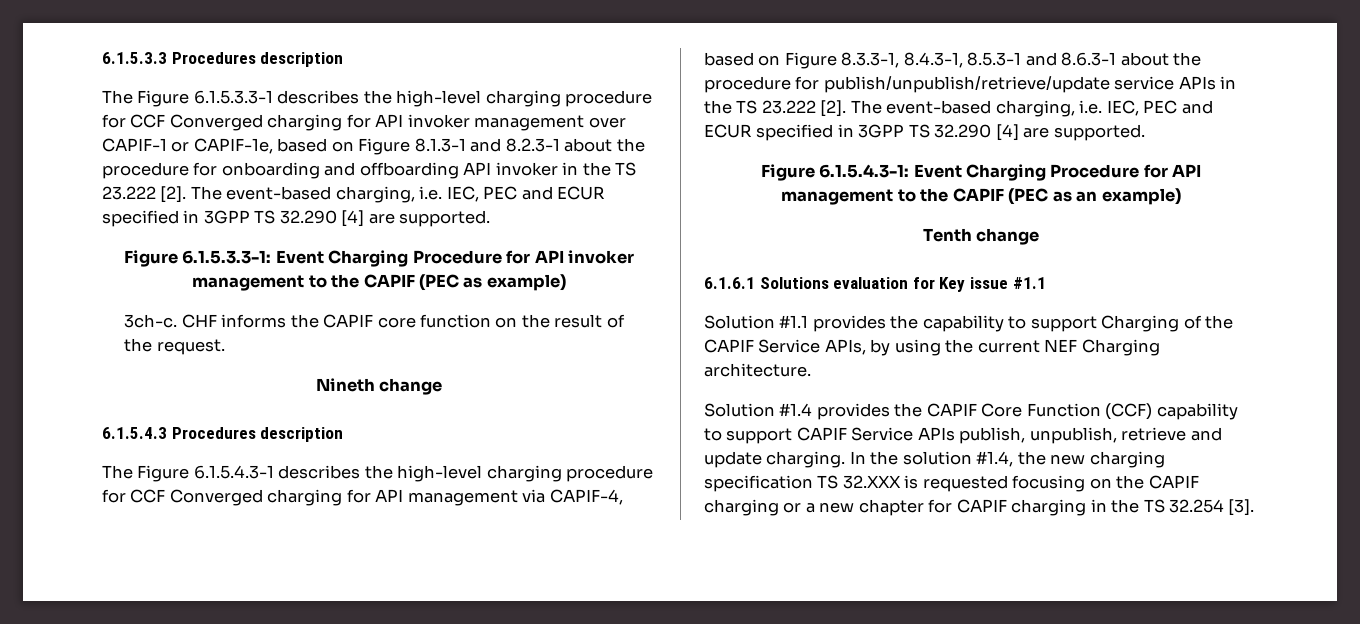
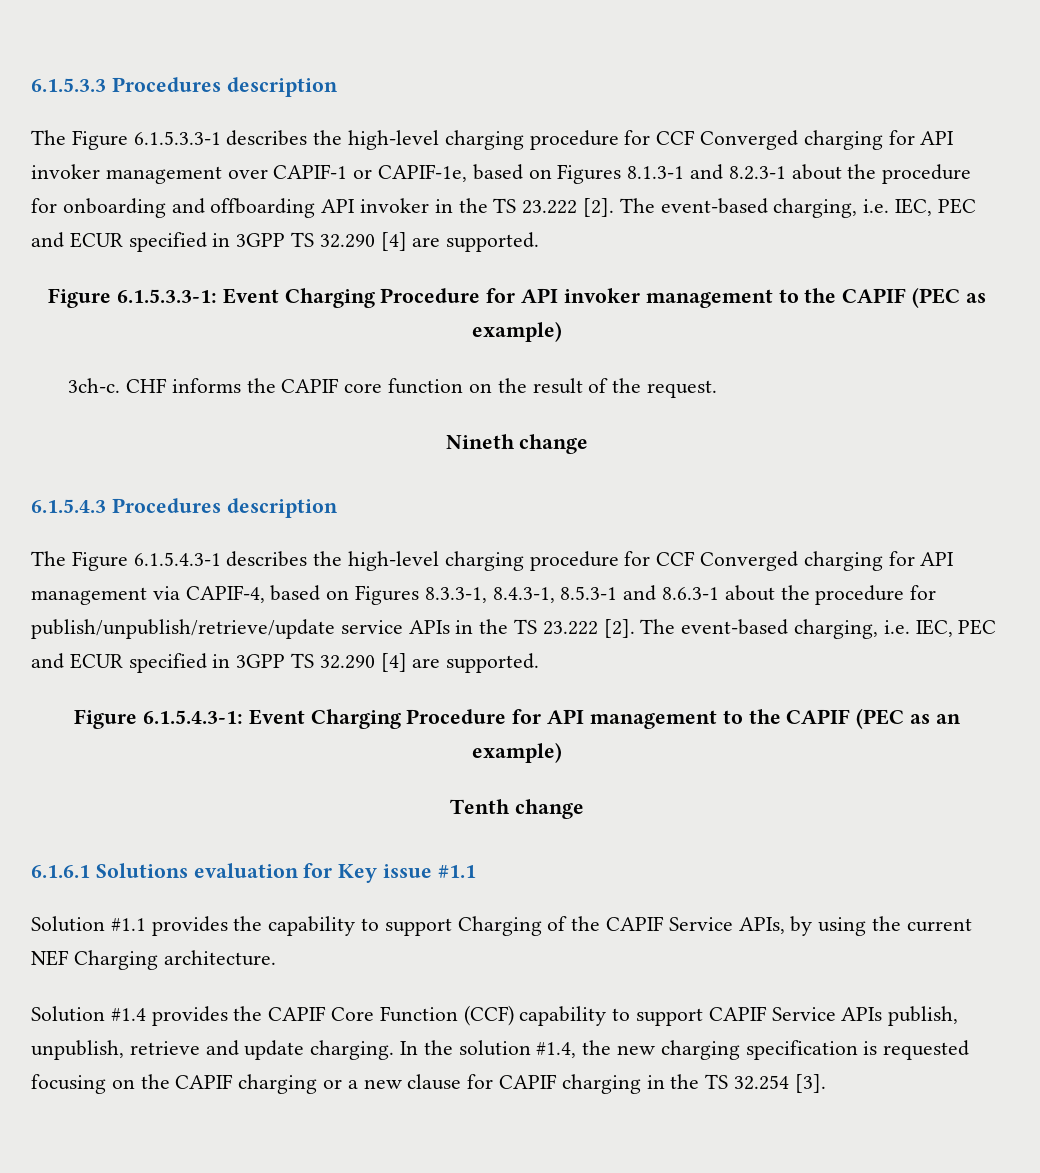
- The Figure 6.1.5.3.3-1 describes the high-level charging procedure for CCF Converged charging for API invoker management over CAPIF-1 or CAPIF-1e, based on Figure 8.1.3-1 and 8.2.3-1 about the procedure for onboarding and offboarding API invoker in the TS 23.222 [2].
+ The Figure 6.1.5.3.3-1 describes the high-level charging procedure for CCF Converged charging for API invoker management over CAPIF-1 or CAPIF-1e, based on Figures 8.1.3-1 and 8.2.3-1 about the procedure for onboarding and offboarding API invoker in the TS 23.222 [2].
- The Figure 6.1.5.4.3-1 describes the high-level charging procedure for CCF Converged charging for API management via CAPIF-4, based on Figure 8.3.3-1, 8.4.3-1, 8.5.3-1 and 8.6.3-1 about the procedure for publish/unpublish/retrieve/update service APIs in the TS 23.222 [2].
+ The Figure 6.1.5.4.3-1 describes the high-level charging procedure for CCF Converged charging for API management via CAPIF-4, based on Figures 8.3.3-1, 8.4.3-1, 8.5.3-1 and 8.6.3-1 about the procedure for publish/unpublish/retrieve/update service APIs in the TS 23.222 [2].
- In the solution #1.4, the new charging specification TS 32.XXX is requested focusing on the CAPIF charging or a new chapter for CAPIF charging in the TS 32.254 [3].
+ In the solution #1.4, the new charging specification is requested focusing on the CAPIF charging or a new clause for CAPIF charging in the TS 32.254 [3].

